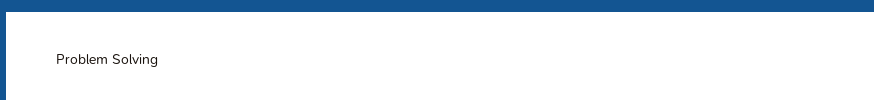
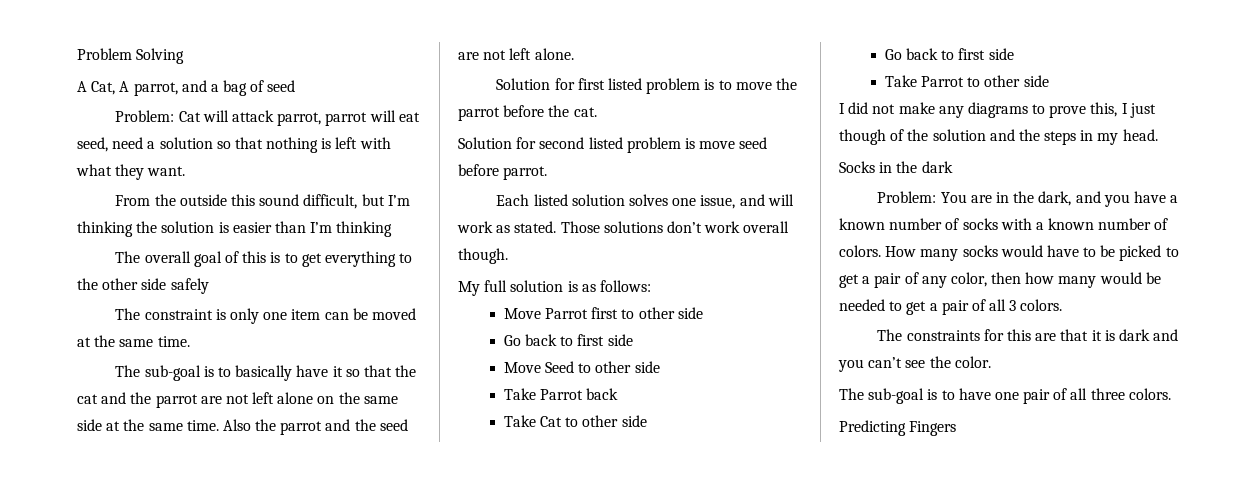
+ A Cat, A parrot, and a bag of seed
+ Problem: Cat will attack parrot, parrot will eat seed, need a solution so that nothing is left with what they want.
+ From the outside this sound difficult, but I’m thinking the solution is easier than I’m thinking
+ The overall goal of this is to get everything to the other side safely
+ The constraint is only one item can be moved at the same time.
+ The sub-goal is to basically have it so that the cat and the parrot are not left alone on the same side at the same time. Also the parrot and the seed are not left alone.
+ Solution for first listed problem is to move the parrot before the cat.
+ Solution for second listed problem is move seed before parrot.
+ Each listed solution solves one issue, and will work as stated. Those solutions don’t work overall though.
+ My full solution is as follows:
+ Move Parrot first to other side
+ Go back to first side
+ Move Seed to other side
+ Take Parrot back
+ Take Cat to other side
+ Go back to first side
+ Take Parrot to other side
+ I did not make any diagrams to prove this, I just though of the solution and the steps in my head.
+ Socks in the dark
+ Problem: You are in the dark, and you have a known number of socks with a known number of colors. How many socks would have to be picked to get a pair of any color, then how many would be needed to get a pair of all 3 colors.
+ The constraints for this are that it is dark and you can’t see the color.
+ The sub-goal is to have one pair of all three colors.
+ Predicting Fingers

